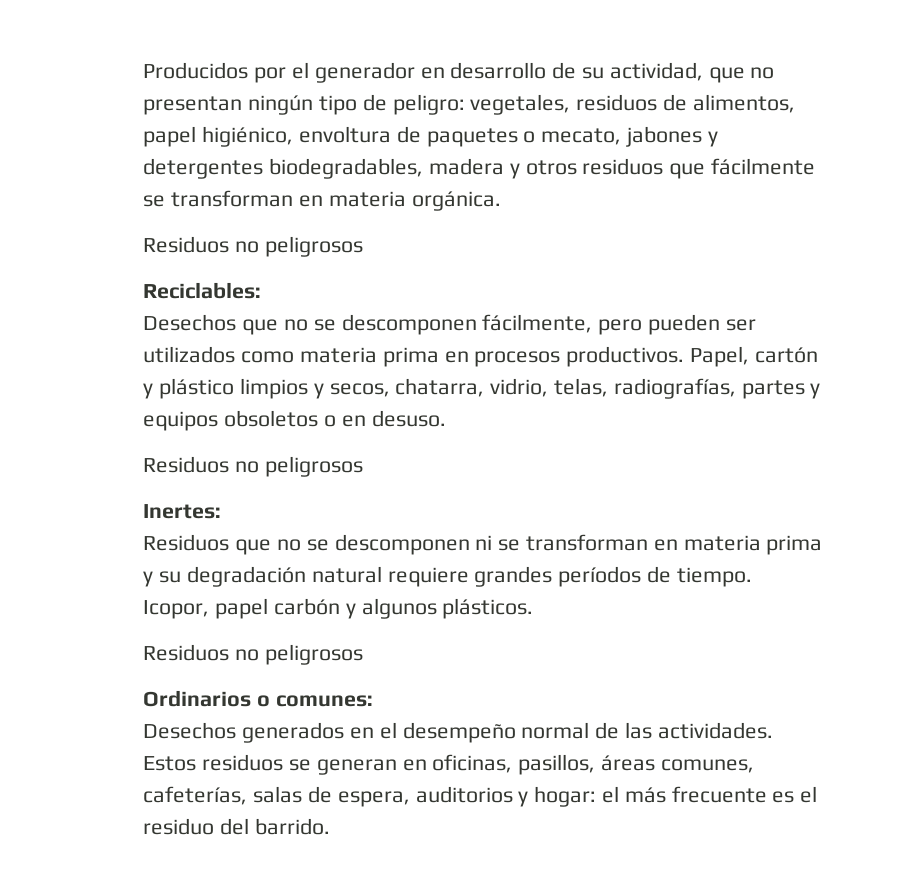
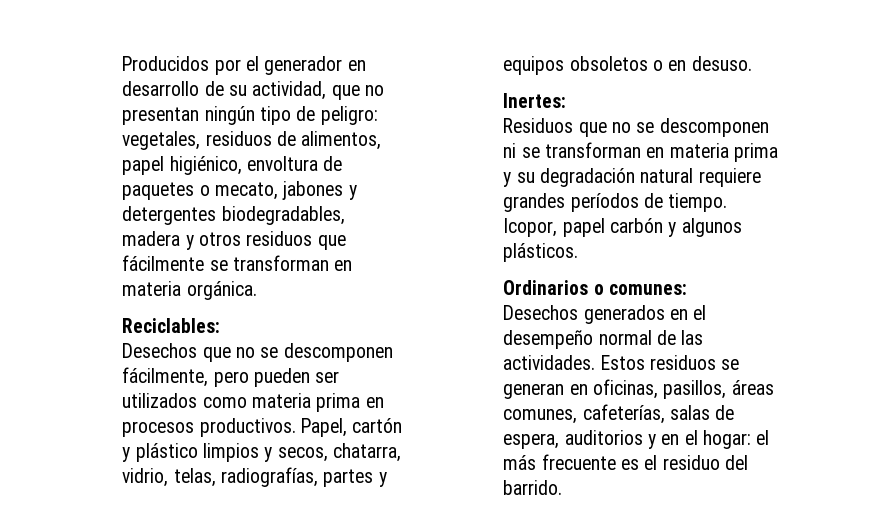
  Producidos por el generador en desarrollo de su actividad, que no presentan ningún tipo de peligro: vegetales, residuos de alimentos, papel higiénico, envoltura de paquetes o mecato, jabones y detergentes biodegradables, madera y otros residuos que fácilmente se transforman en materia orgánica.
- Residuos no peligrosos
  Papel, cartón y plástico limpios y secos, chatarra, vidrio, telas, radiografías, partes y equipos obsoletos o en desuso.
- Residuos no peligrosos
  Icopor, papel carbón y algunos plásticos.
- Residuos no peligrosos
- Estos residuos se generan en oficinas, pasillos, áreas comunes, cafeterías, salas de espera, auditorios y hogar: el más frecuente es el residuo del barrido.
+ Estos residuos se generan en oficinas, pasillos, áreas comunes, cafeterías, salas de espera, auditorios y en el hogar: el más frecuente es el residuo del barrido.

